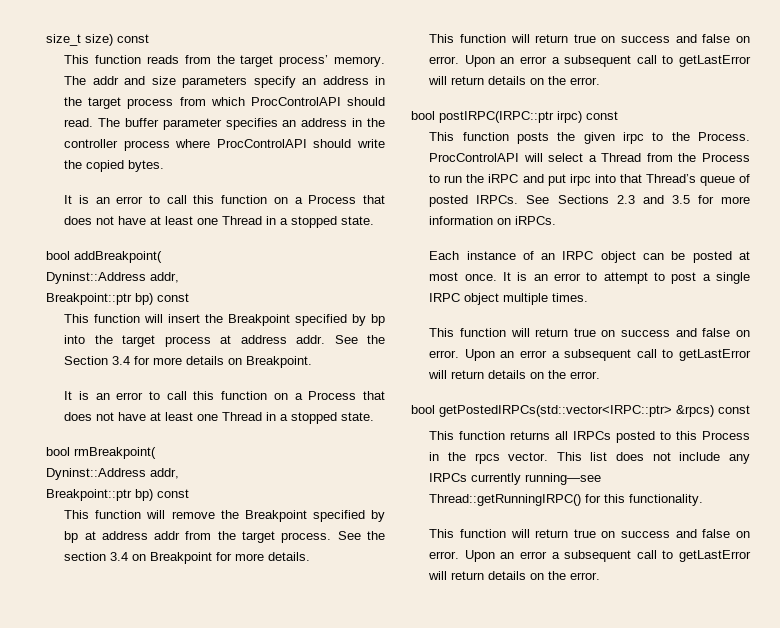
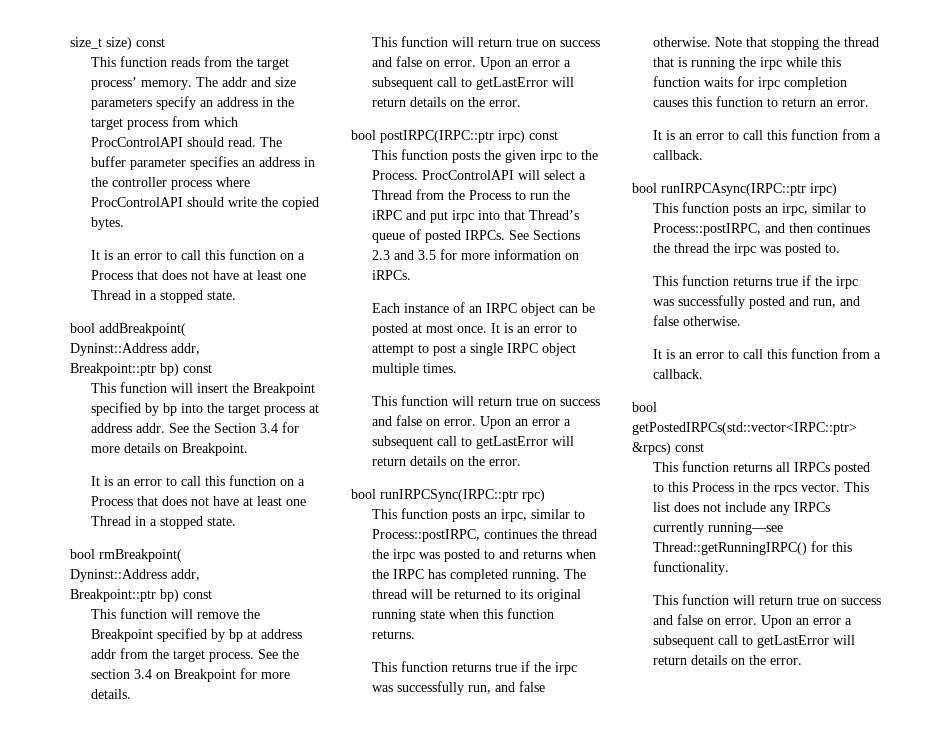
+ bool runIRPCSync(IRPC::ptr rpc)
+ This function posts an irpc, similar to Process::postIRPC, continues the thread the irpc was posted to and returns when the IRPC has completed running. The thread will be returned to its original running state when this function returns.
+ This function returns true if the irpc was successfully run, and false otherwise. Note that stopping the thread that is running the irpc while this function waits for irpc completion causes this function to return an error.
+ It is an error to call this function from a callback.
+ bool runIRPCAsync(IRPC::ptr irpc)
+ This function posts an irpc, similar to Process::postIRPC, and then continues the thread the irpc was posted to.
+ This function returns true if the irpc was successfully posted and run, and false otherwise.
+ It is an error to call this function from a callback.

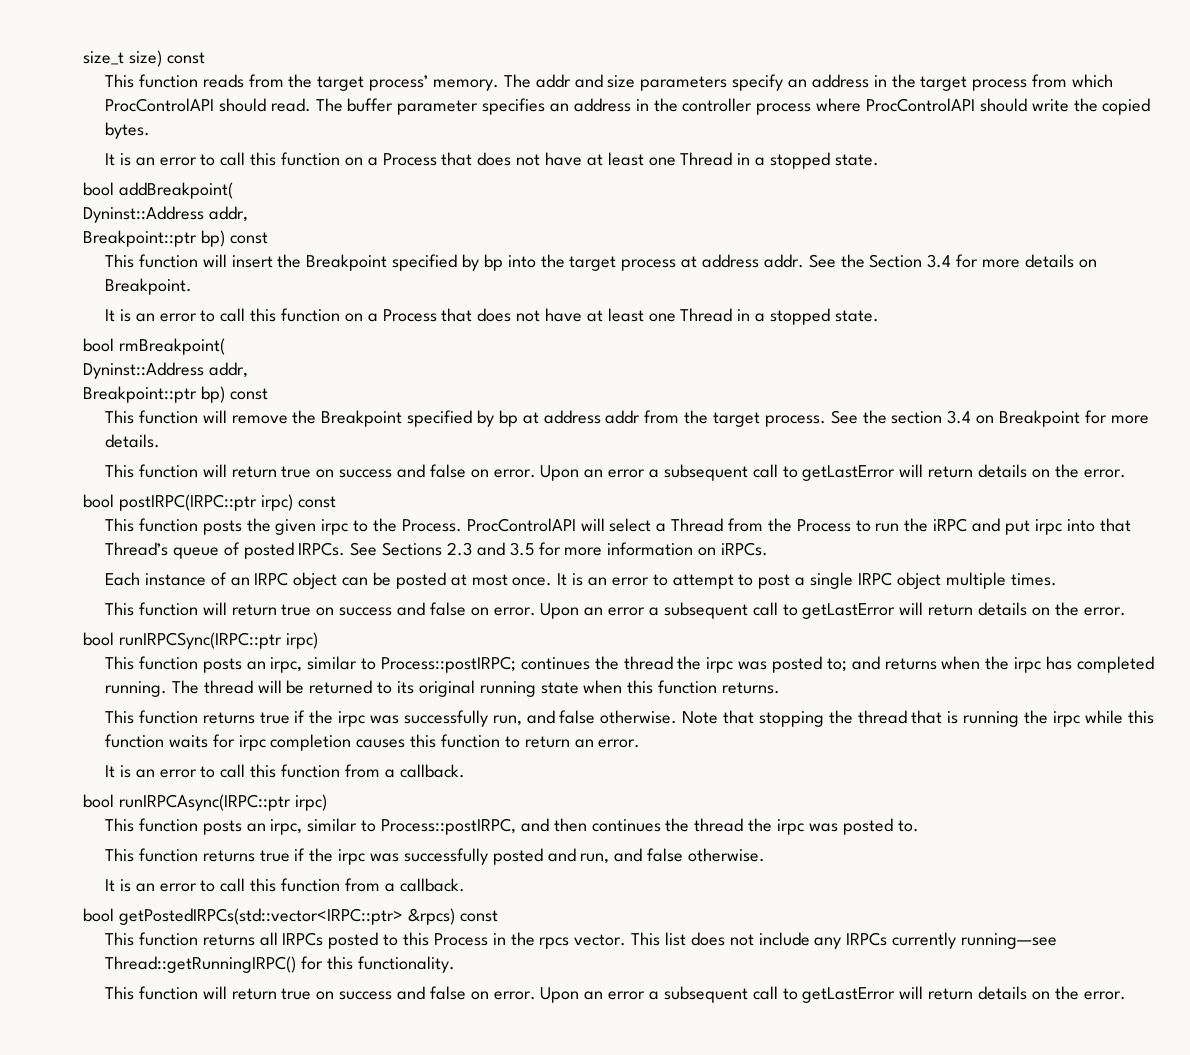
- bool runIRPCSync(IRPC::ptr rpc)
- This function posts an irpc, similar to Process::postIRPC, continues the thread the irpc was posted to and returns when the IRPC has completed running.
+ bool runIRPCSync(IRPC::ptr irpc)
+ This function posts an irpc, similar to Process::postIRPC; continues the thread the irpc was posted to; and returns when the irpc has completed running.

